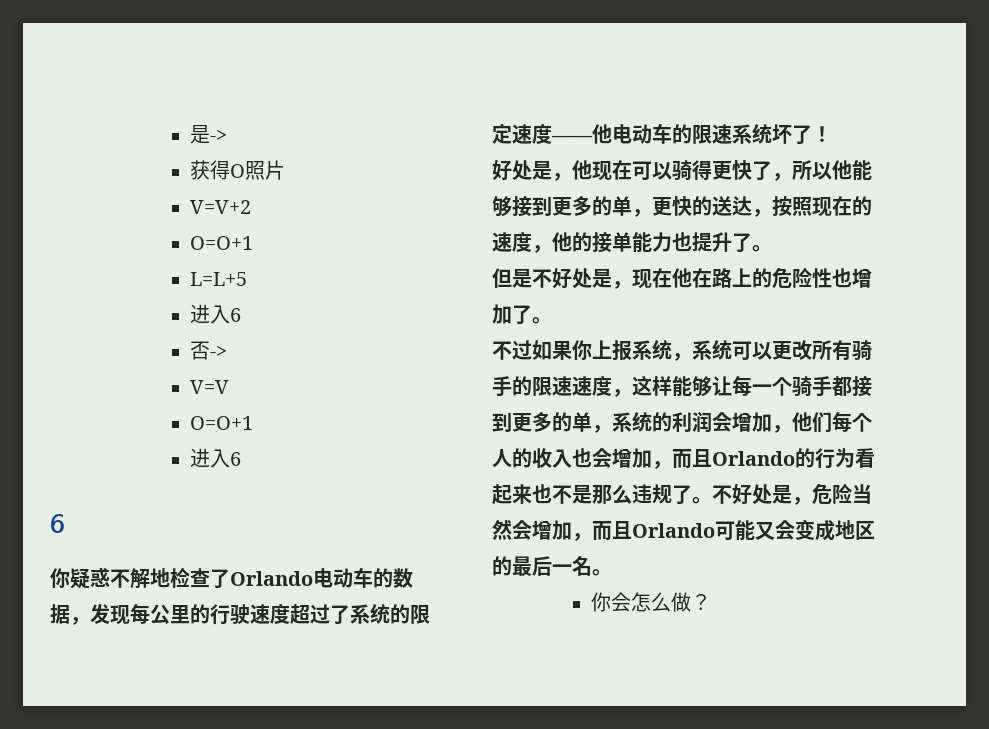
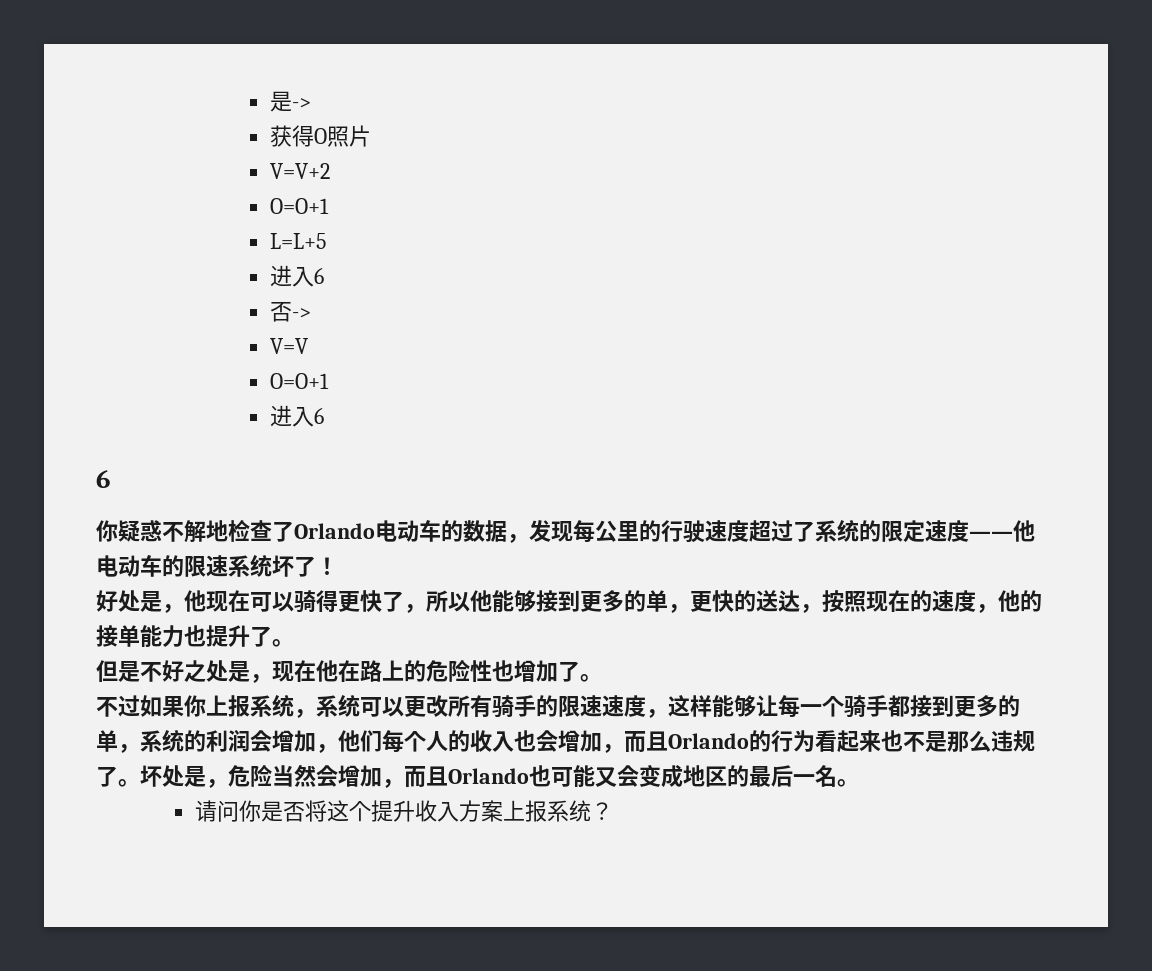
- 但是不好处是，现在他在路上的危险性也增加了。
+ 但是不好之处是，现在他在路上的危险性也增加了。
- 不好处是，危险当然会增加，而且Orlando可能又会变成地区的最后一名。
+ 坏处是，危险当然会增加，而且Orlando也可能又会变成地区的最后一名。
- 你会怎么做？
+ 请问你是否将这个提升收入方案上报系统？

